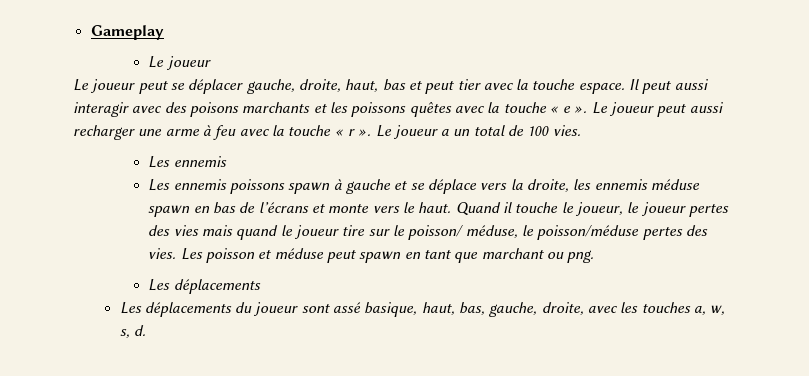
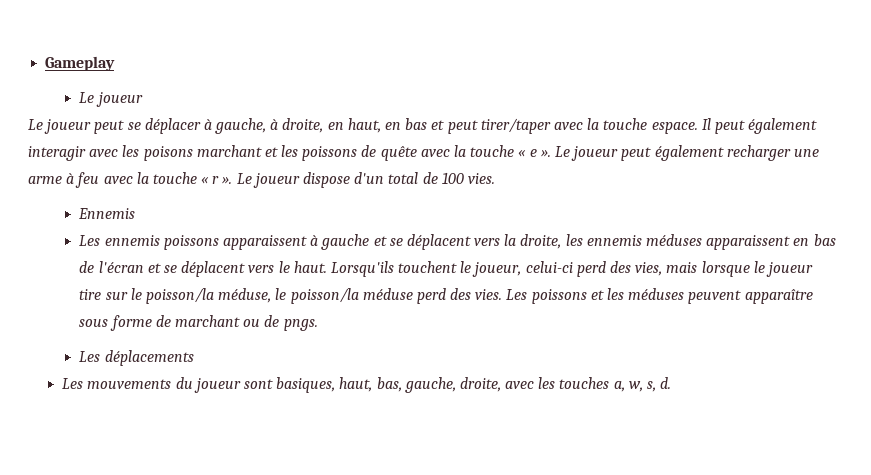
- Le joueur peut se déplacer gauche, droite, haut, bas et peut tier avec la touche espace.
+ Le joueur peut se déplacer à gauche, à droite, en haut, en bas et peut tirer/taper avec la touche espace.
- Il peut aussi interagir avec des poisons marchants et les poissons quêtes avec la touche « e ».
+ Il peut également interagir avec les poisons marchant et les poissons de quête avec la touche « e ».
- Le joueur peut aussi recharger une arme à feu avec la touche « r ».
+ Le joueur peut également recharger une arme à feu avec la touche « r ».
- Le joueur a un total de 100 vies.
- Les ennemis
+ Le joueur dispose d'un total de 100 vies.
+ Ennemis
- Les ennemis poissons spawn à gauche et se déplace vers la droite, les ennemis méduse spawn en bas de l’écrans et monte vers le haut. Quand il touche le joueur, le joueur pertes des vies mais quand le joueur tire sur le poisson/ méduse, le poisson/méduse pertes des vies. Les poisson et méduse peut spawn en tant que marchant ou png.
+ Les ennemis poissons apparaissent à gauche et se déplacent vers la droite, les ennemis méduses apparaissent en bas de l'écran et se déplacent vers le haut. Lorsqu'ils touchent le joueur, celui-ci perd des vies, mais lorsque le joueur tire sur le poisson/la méduse, le poisson/la méduse perd des vies. Les poissons et les méduses peuvent apparaître sous forme de marchant ou de pngs.
- Les déplacements du joueur sont assé basique, haut, bas, gauche, droite, avec les touches a, w, s, d.
+ Les mouvements du joueur sont basiques, haut, bas, gauche, droite, avec les touches a, w, s, d.

